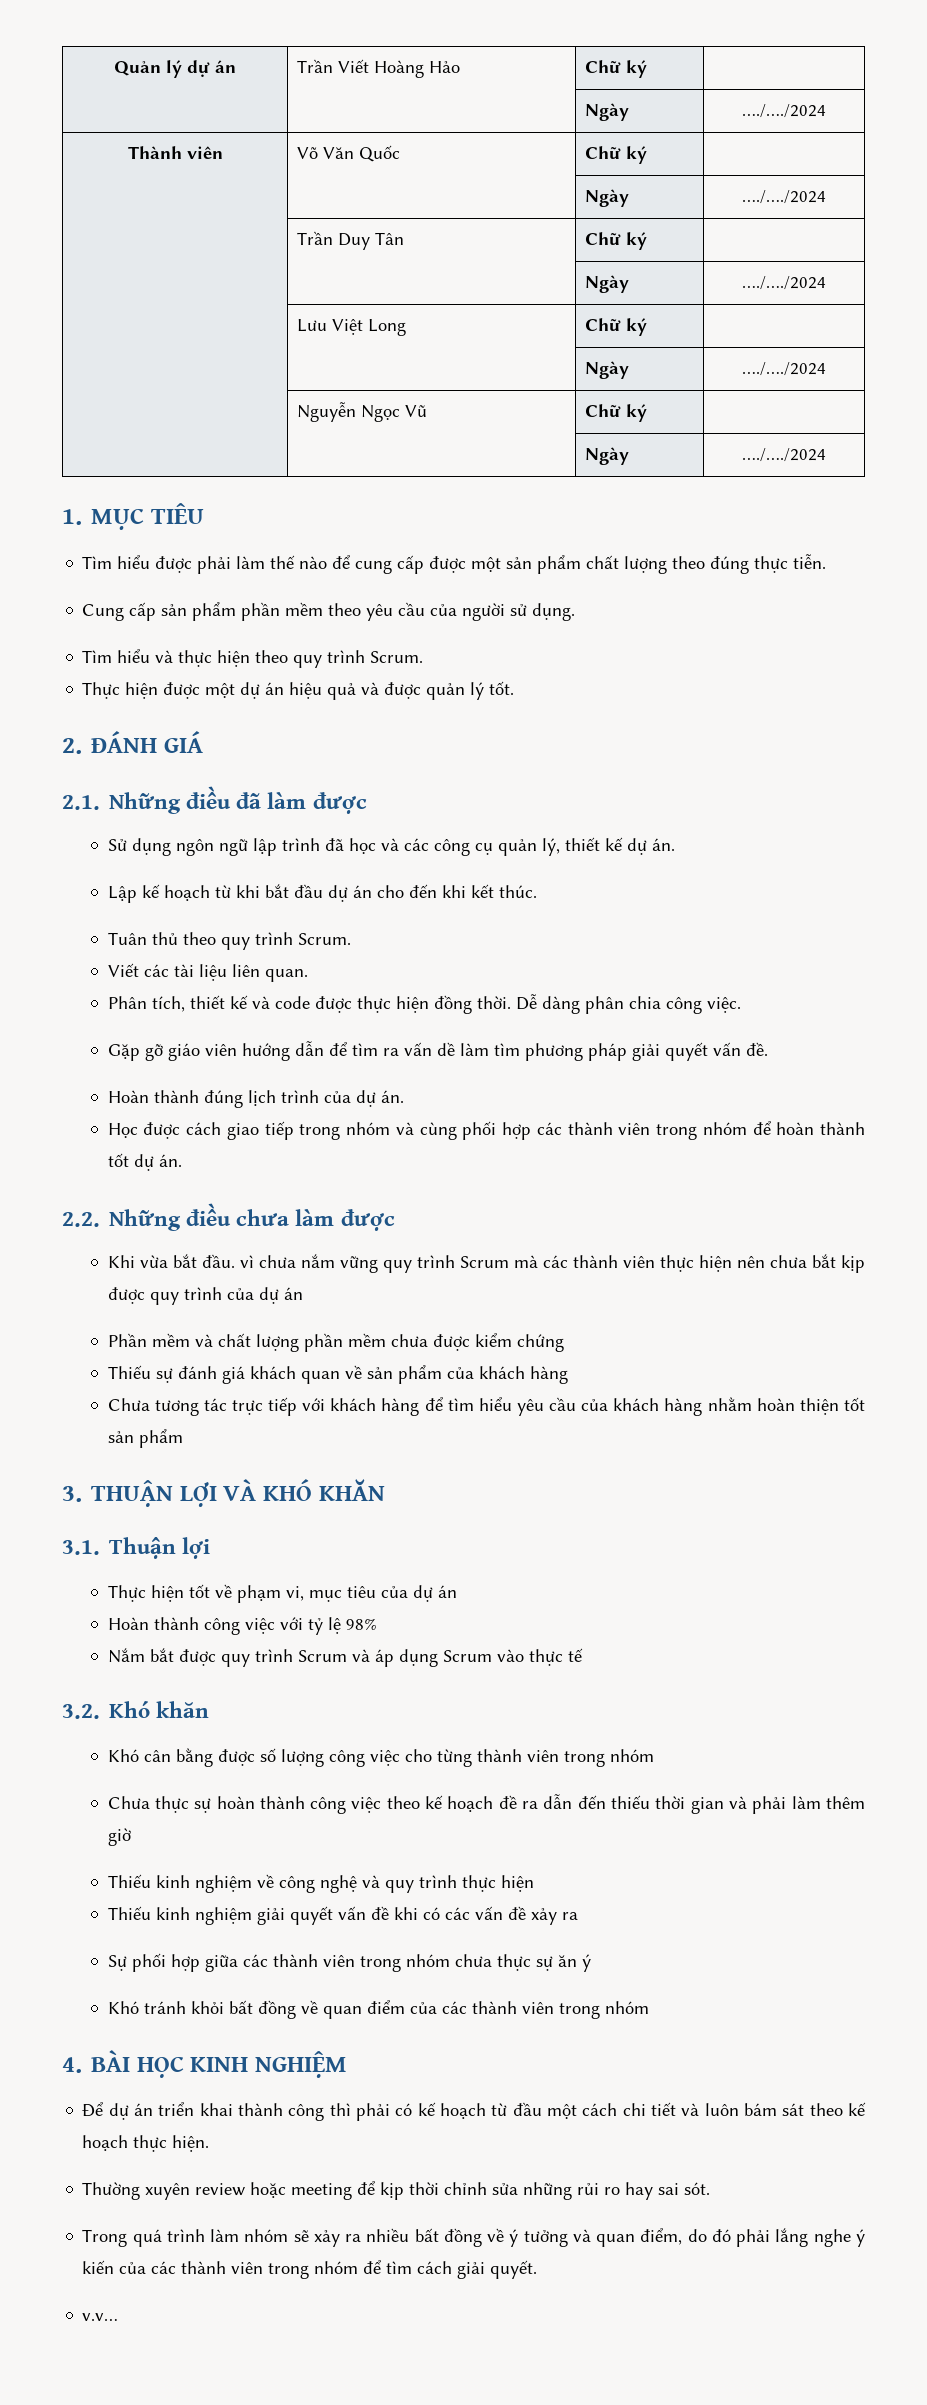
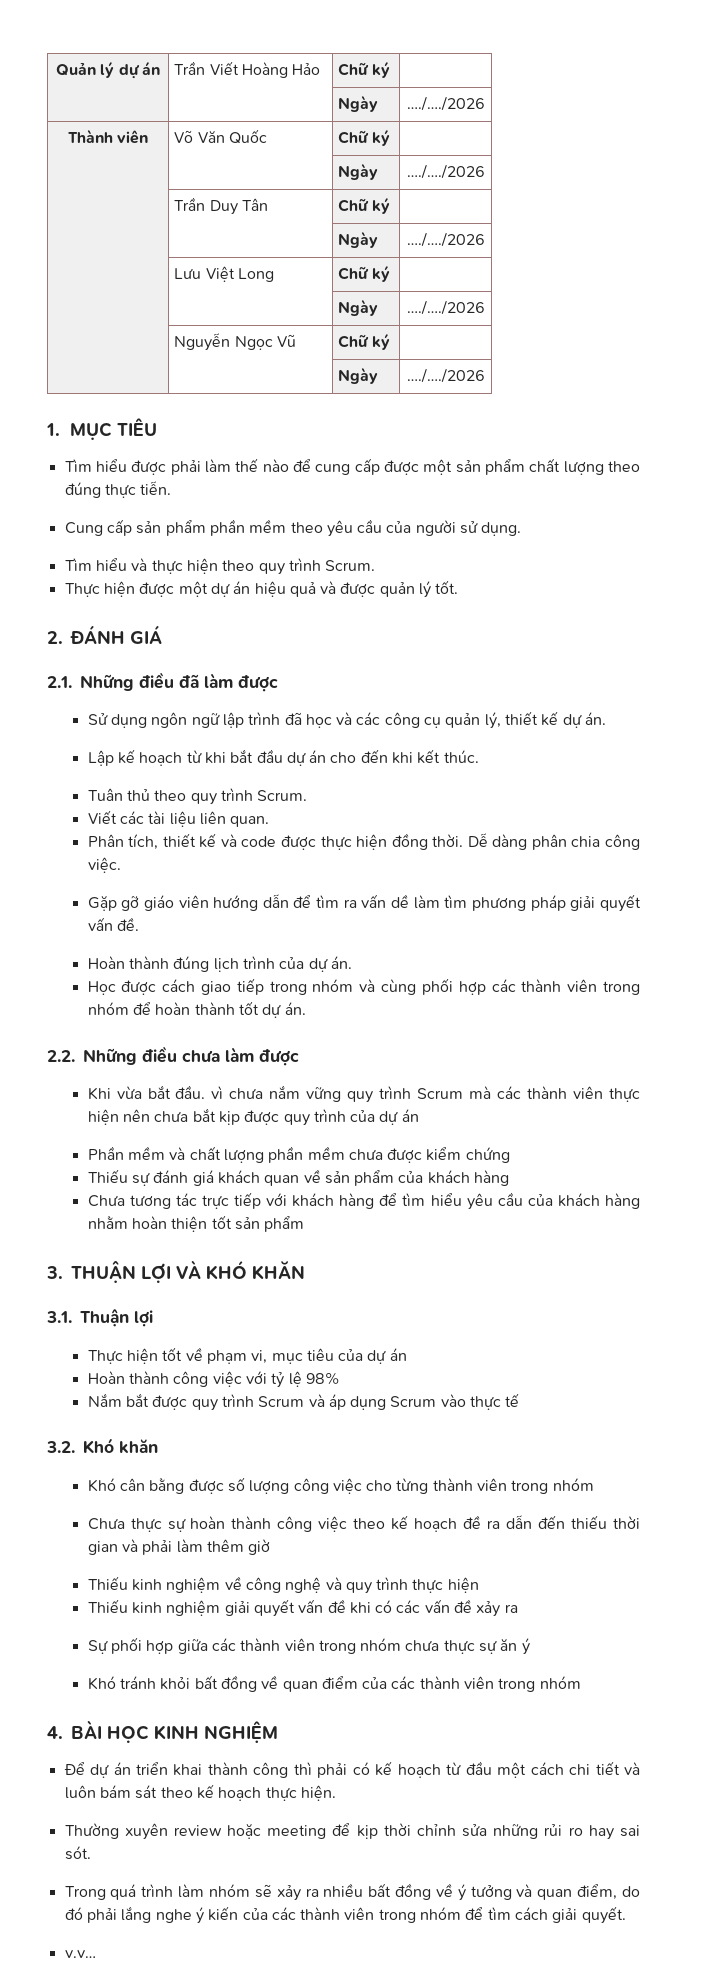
  Quản lý dự án | Trần Viết Hoàng Hảo | Chữ ký |
- | | Ngày | …./…./2024
+ | | Ngày | …./…./2026
  Thành viên | Võ Văn Quốc | Chữ ký |
- | | Ngày | …./…./2024
+ | | Ngày | …./…./2026
  | Trần Duy Tân | Chữ ký |
- | | Ngày | …./…./2024
+ | | Ngày | …./…./2026
  | Lưu Việt Long | Chữ ký |
- | | Ngày | …./…./2024
+ | | Ngày | …./…./2026
  | Nguyễn Ngọc Vũ | Chữ ký |
- | | Ngày | …./…./2024
+ | | Ngày | …./…./2026

